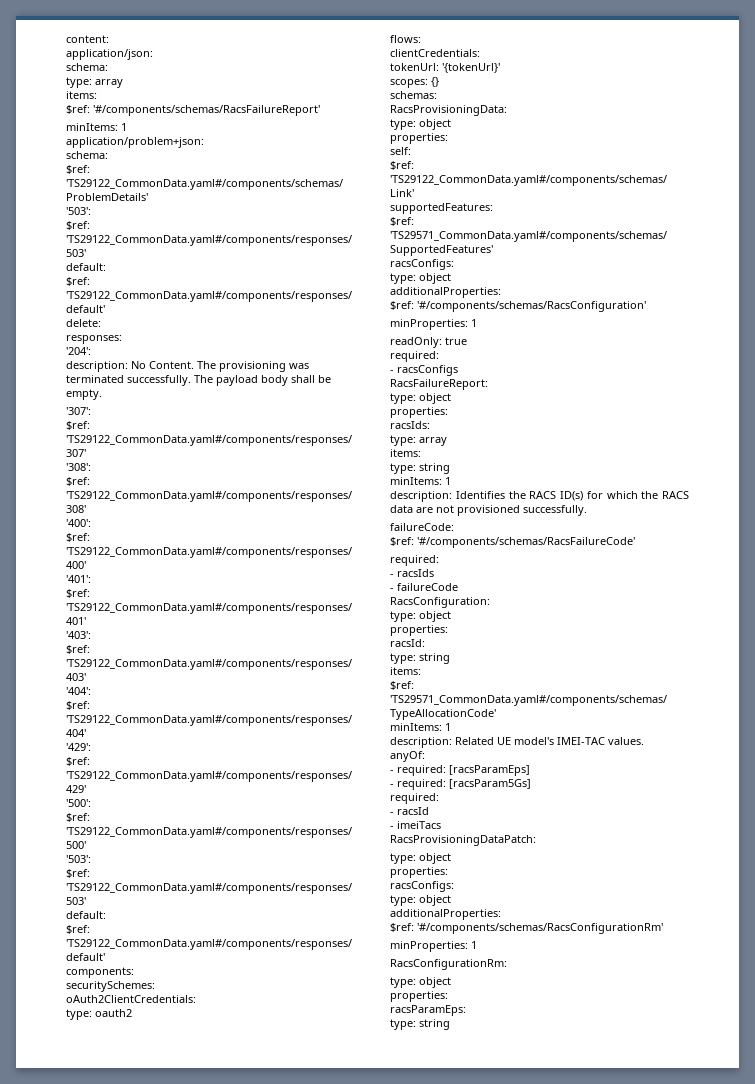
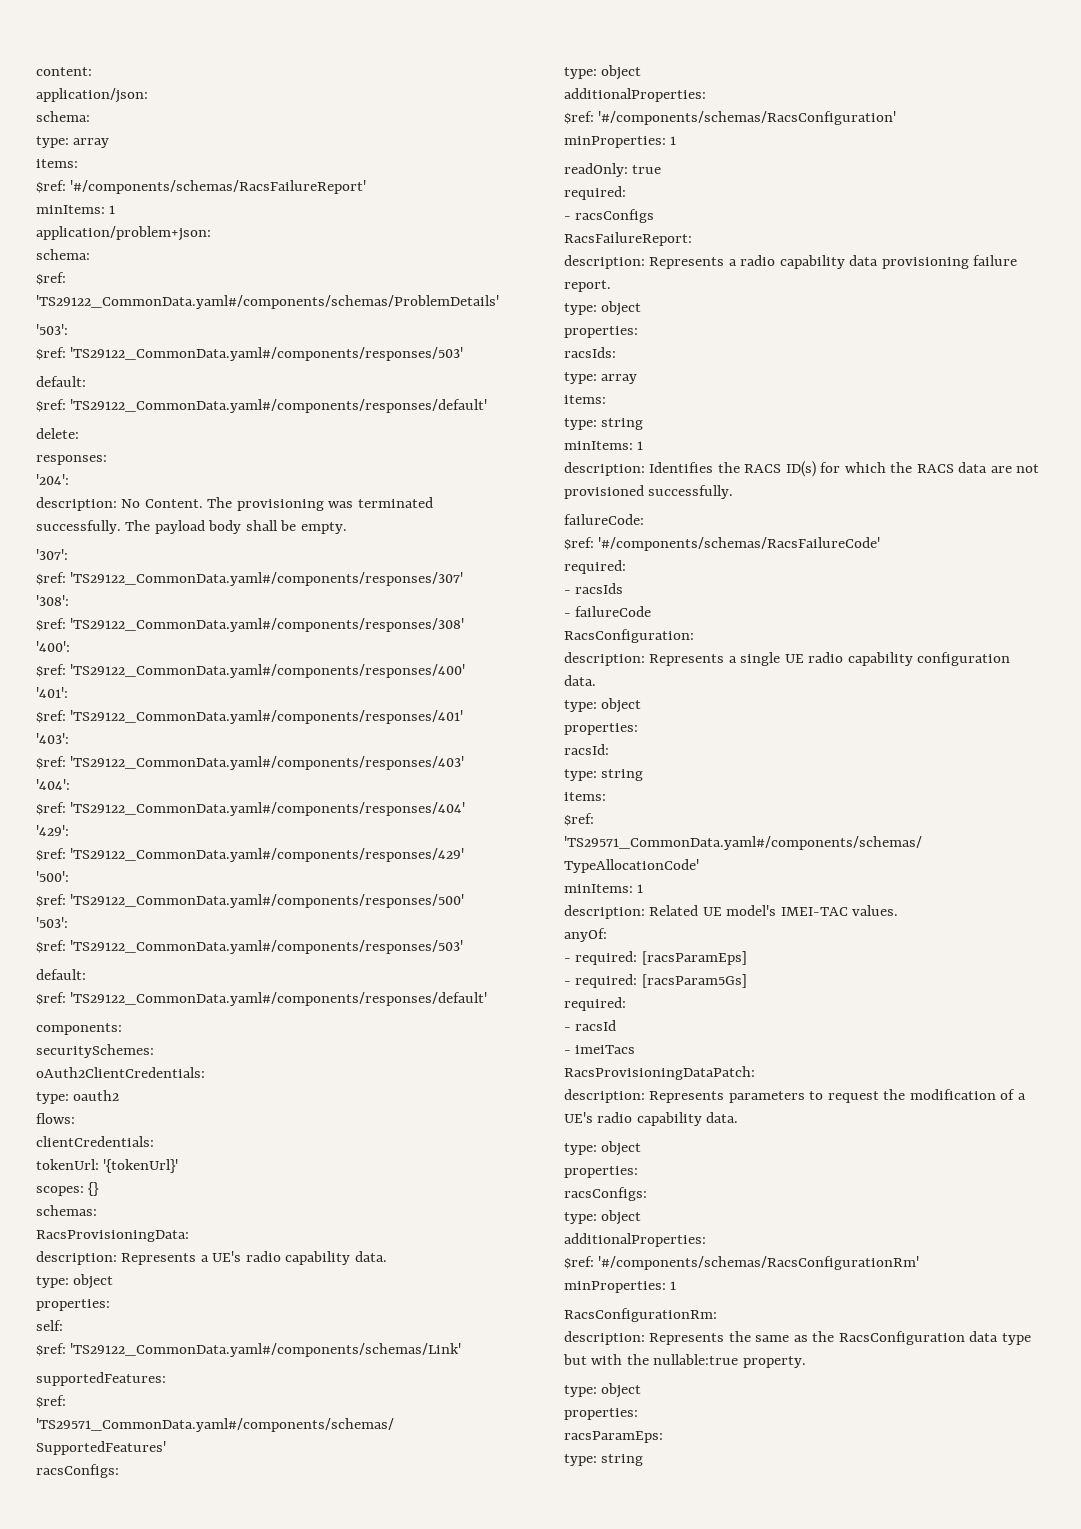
+ description: Represents a UE's radio capability data.
+ description: Represents a radio capability data provisioning failure report.
+ description: Represents a single UE radio capability configuration data.
+ description: Represents parameters to request the modification of a UE's radio capability data.
+ description: Represents the same as the RacsConfiguration data type but with the nullable:true property.

